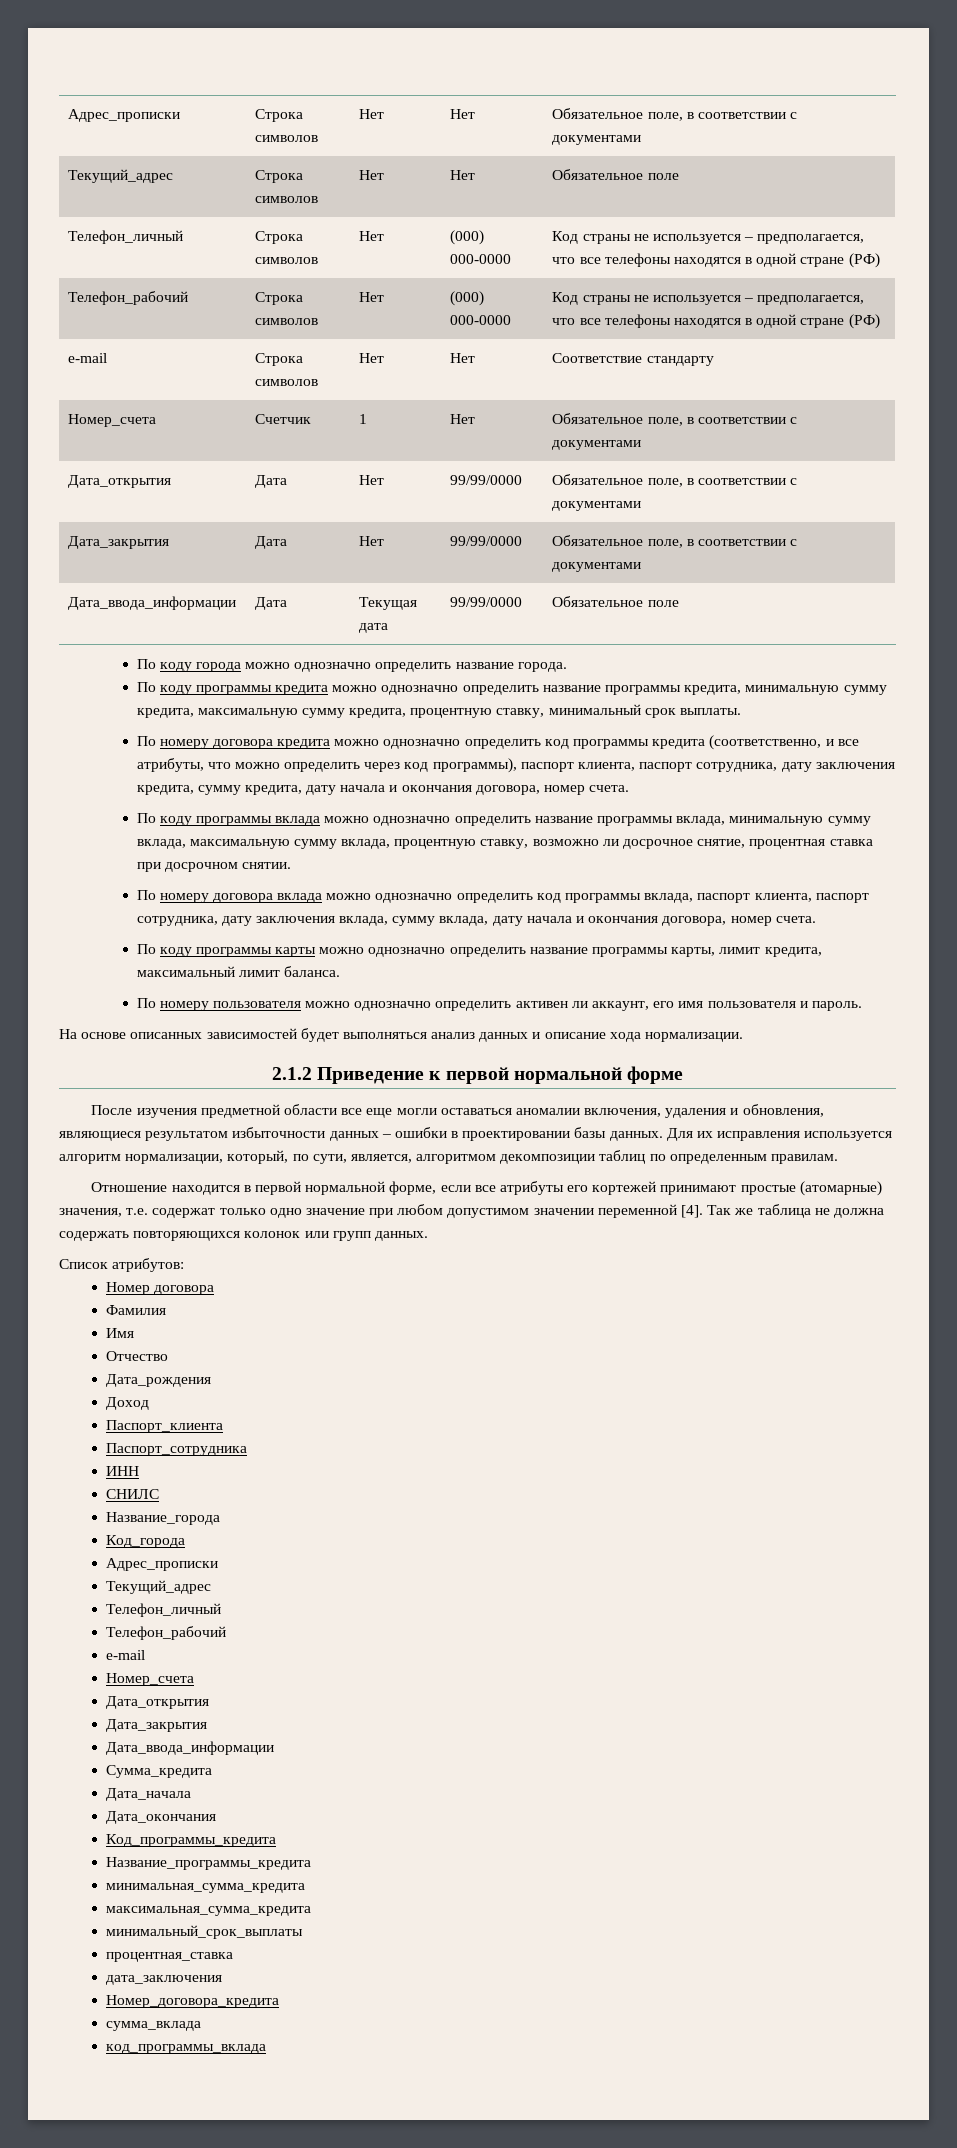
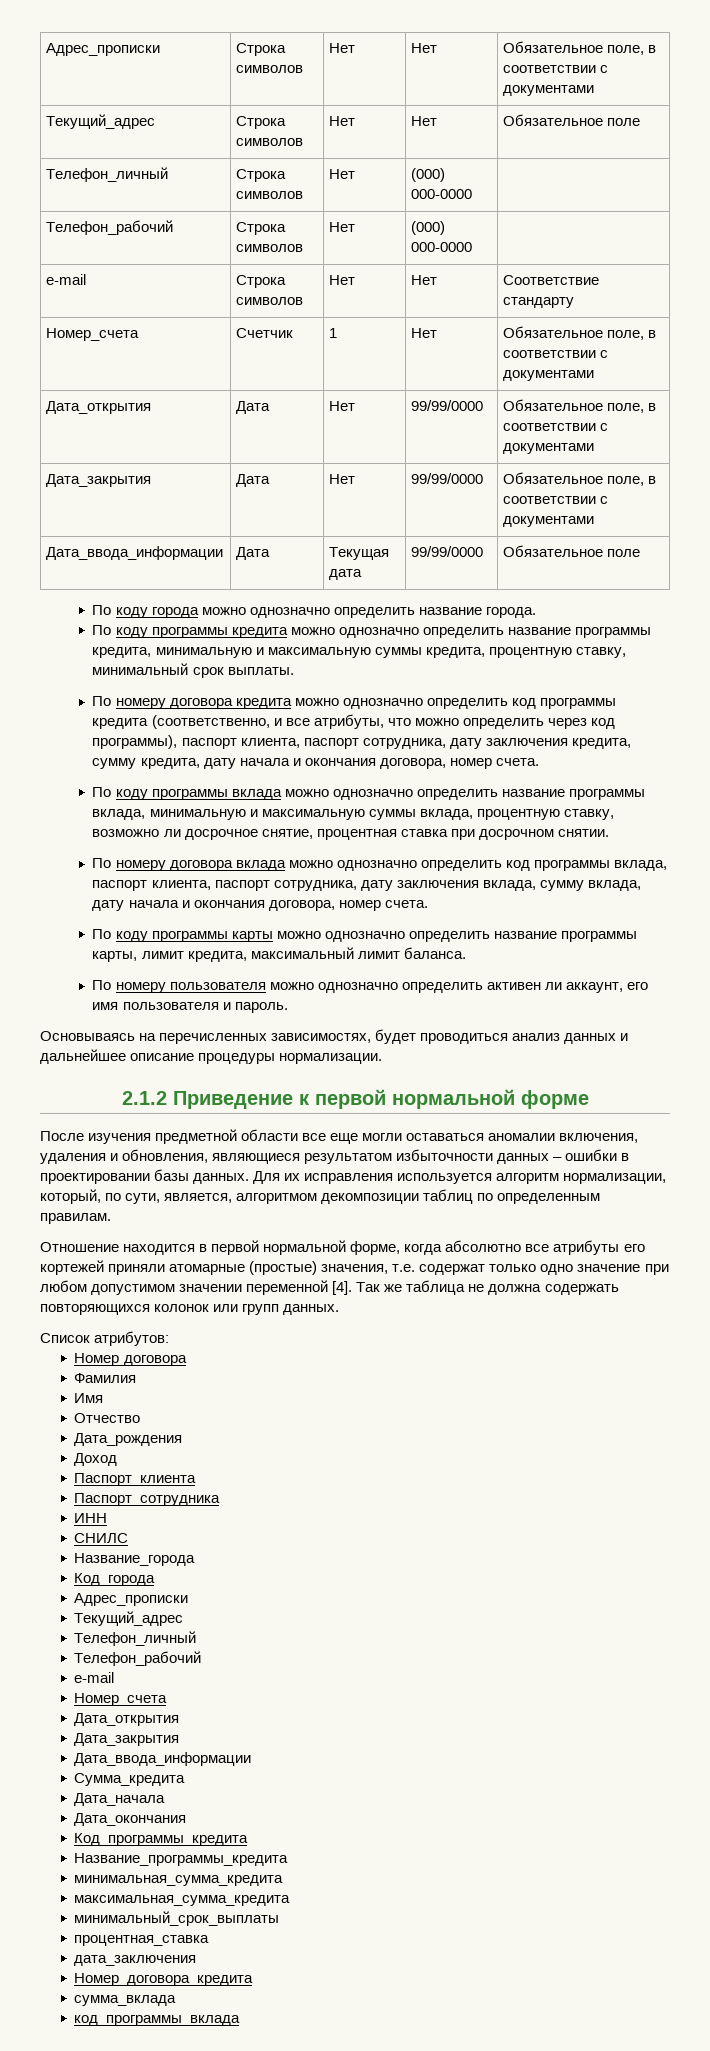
- Телефон_личный | Строка символов | Нет | (000) 000-0000 | Код страны не используется – предполагается, что все телефоны находятся в одной стране (РФ)
+ Телефон_личный | Строка символов | Нет | (000) 000-0000 |
- Телефон_рабочий | Строка символов | Нет | (000) 000-0000 | Код страны не используется – предполагается, что все телефоны находятся в одной стране (РФ)
+ Телефон_рабочий | Строка символов | Нет | (000) 000-0000 |
- По коду программы кредита можно однозначно определить название программы кредита, минимальную сумму кредита, максимальную сумму кредита, процентную ставку, минимальный срок выплаты.
+ По коду программы кредита можно однозначно определить название программы кредита, минимальную и максимальную суммы кредита, процентную ставку, минимальный срок выплаты.
- По коду программы вклада можно однозначно определить название программы вклада, минимальную сумму вклада, максимальную сумму вклада, процентную ставку, возможно ли досрочное снятие, процентная ставка при досрочном снятии.
+ По коду программы вклада можно однозначно определить название программы вклада, минимальную и максимальную суммы вклада, процентную ставку, возможно ли досрочное снятие, процентная ставка при досрочном снятии.
- На основе описанных зависимостей будет выполняться анализ данных и описание хода нормализации.
+ Основываясь на перечисленных зависимостях, будет проводиться анализ данных и дальнейшее описание процедуры нормализации.
- Отношение находится в первой нормальной форме, если все атрибуты его кортежей принимают простые (атомарные) значения, т.е. содержат только одно значение при любом допустимом значении переменной [4].
+ Отношение находится в первой нормальной форме, когда абсолютно все атрибуты его кортежей приняли атомарные (простые) значения, т.е. содержат только одно значение при любом допустимом значении переменной [4].

